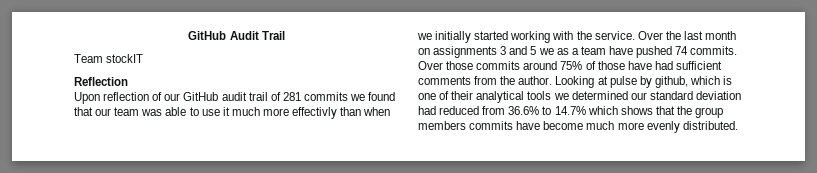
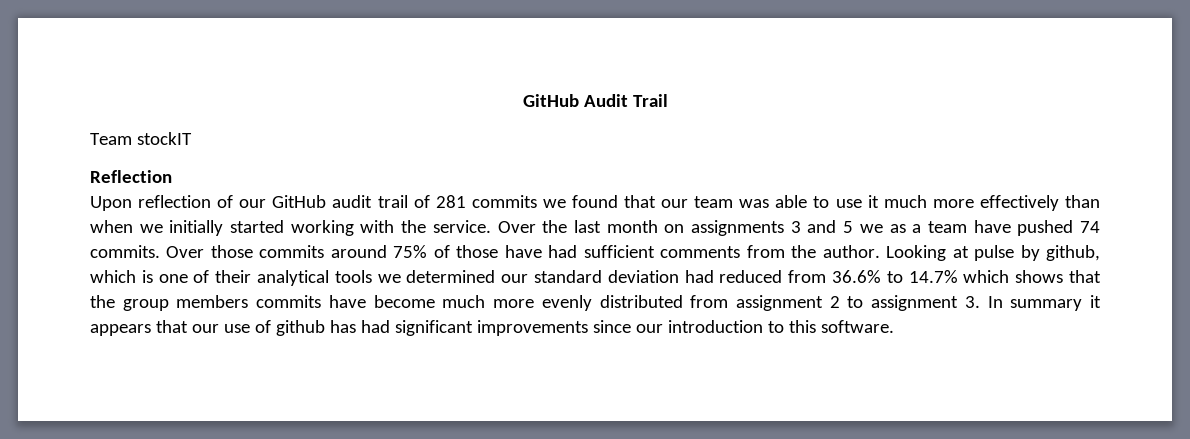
- Upon reflection of our GitHub audit trail of 281 commits we found that our team was able to use it much more effectivly than when we initially started working with the service.
+ Upon reflection of our GitHub audit trail of 281 commits we found that our team was able to use it much more effectively than when we initially started working with the service.
- Looking at pulse by github, which is one of their analytical tools we determined our standard deviation had reduced from 36.6% to 14.7% which shows that the group members commits have become much more evenly distributed.
+ Looking at pulse by github, which is one of their analytical tools we determined our standard deviation had reduced from 36.6% to 14.7% which shows that the group members commits have become much more evenly distributed from assignment 2 to assignment 3. In summary it appears that our use of github has had significant improvements since our introduction to this software.

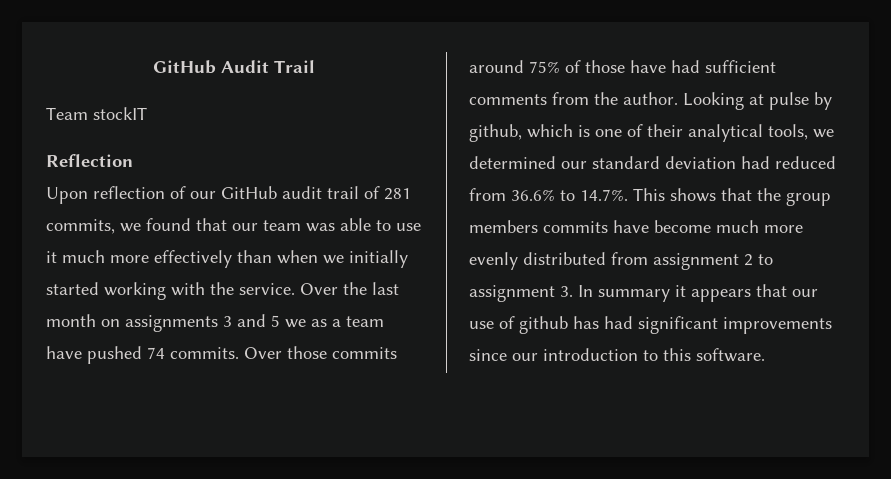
- Upon reflection of our GitHub audit trail of 281 commits we found that our team was able to use it much more effectively than when we initially started working with the service.
+ Upon reflection of our GitHub audit trail of 281 commits, we found that our team was able to use it much more effectively than when we initially started working with the service.
- Looking at pulse by github, which is one of their analytical tools we determined our standard deviation had reduced from 36.6% to 14.7% which shows that the group members commits have become much more evenly distributed from assignment 2 to assignment 3. In summary it appears that our use of github has had significant improvements since our introduction to this software.
+ Looking at pulse by github, which is one of their analytical tools, we determined our standard deviation had reduced from 36.6% to 14.7%. This shows that the group members commits have become much more evenly distributed from assignment 2 to assignment 3. In summary it appears that our use of github has had significant improvements since our introduction to this software.

